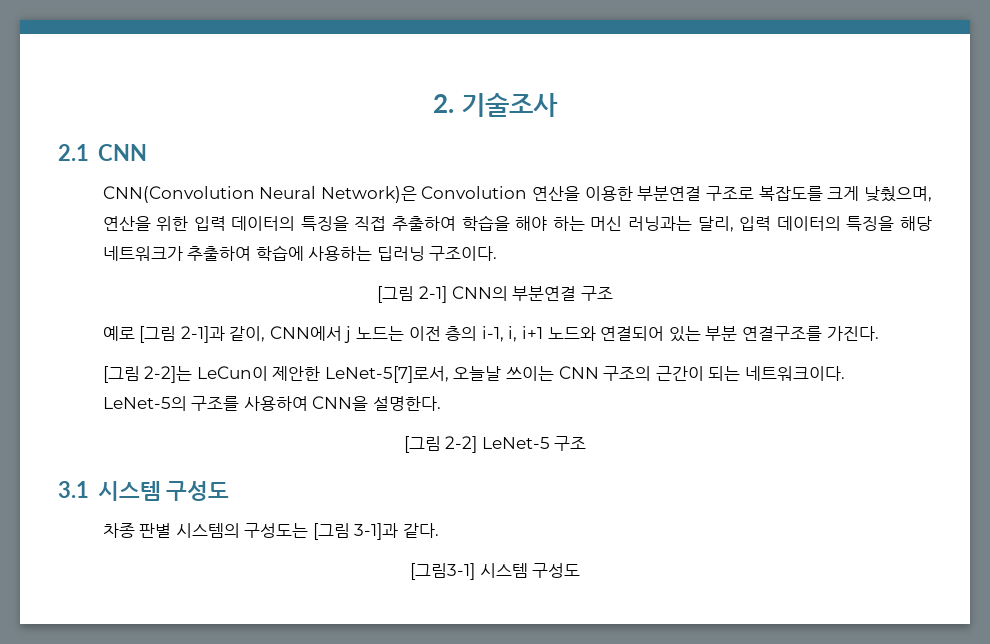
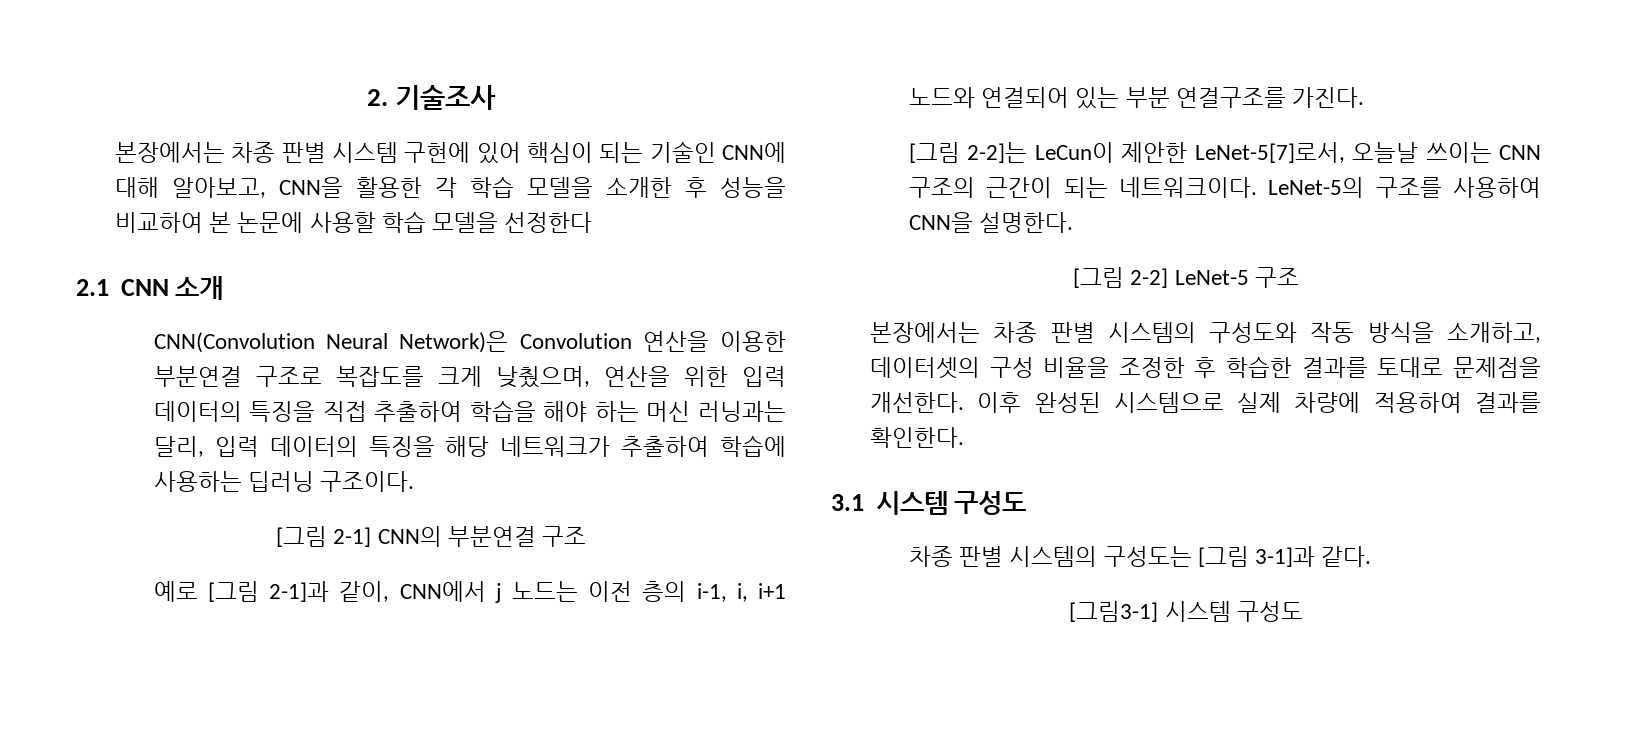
+ 본장에서는 차종 판별 시스템 구현에 있어 핵심이 되는 기술인 CNN에 대해 알아보고, CNN을 활용한 각 학습 모델을 소개한 후 성능을 비교하여 본 논문에 사용할 학습 모델을 선정한다
- 2.1 CNN
+ 2.1 CNN 소개
+ 본장에서는 차종 판별 시스템의 구성도와 작동 방식을 소개하고, 데이터셋의 구성 비율을 조정한 후 학습한 결과를 토대로 문제점을 개선한다. 이후 완성된 시스템으로 실제 차량에 적용하여 결과를 확인한다.

